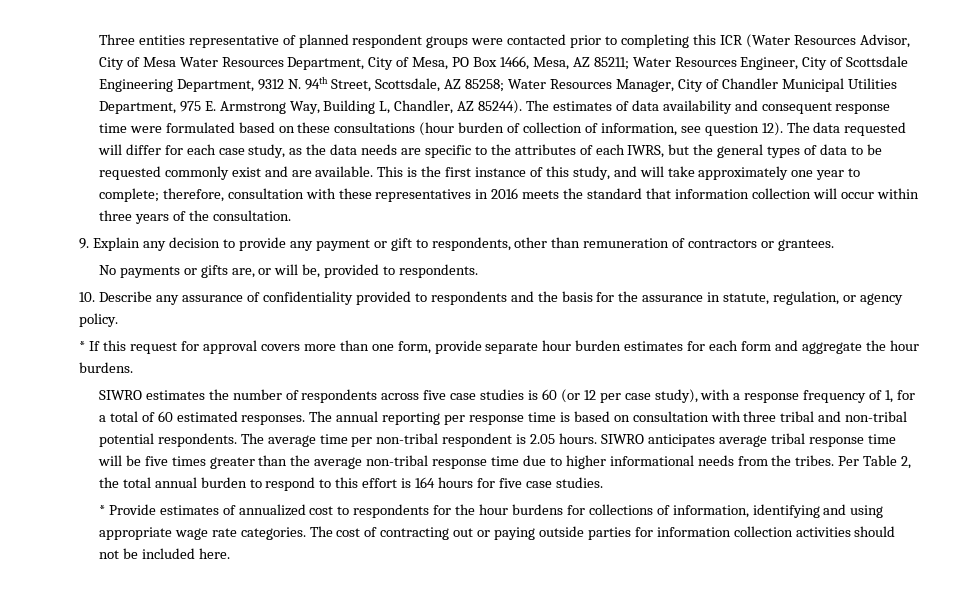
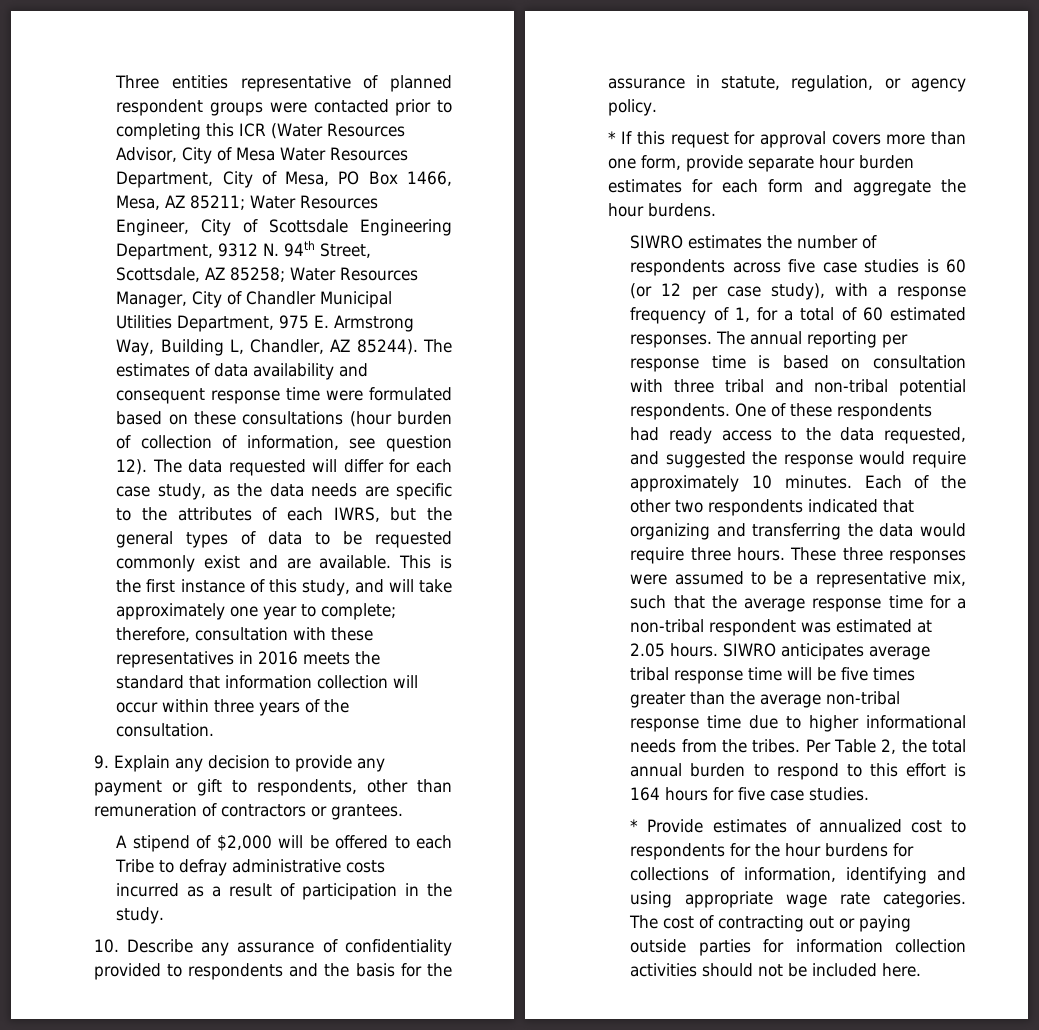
- No payments or gifts are, or will be, provided to respondents.
+ A stipend of $2,000 will be offered to each Tribe to defray administrative costs incurred as a result of participation in the study.
- The average time per non-tribal respondent is 2.05 hours.
+ One of these respondents had ready access to the data requested, and suggested the response would require approximately 10 minutes. Each of the other two respondents indicated that organizing and transferring the data would require three hours. These three responses were assumed to be a representative mix, such that the average response time for a non-tribal respondent was estimated at 2.05 hours.

